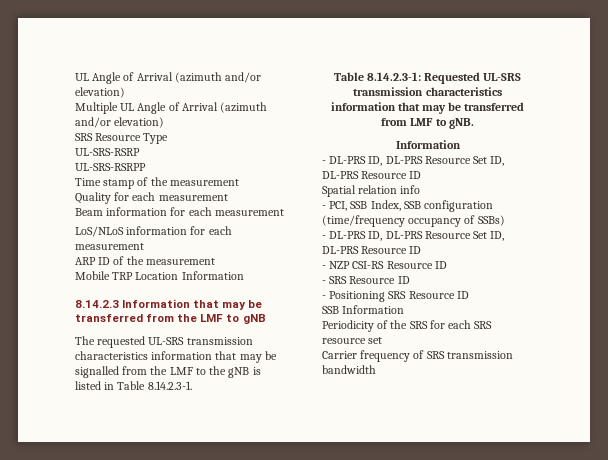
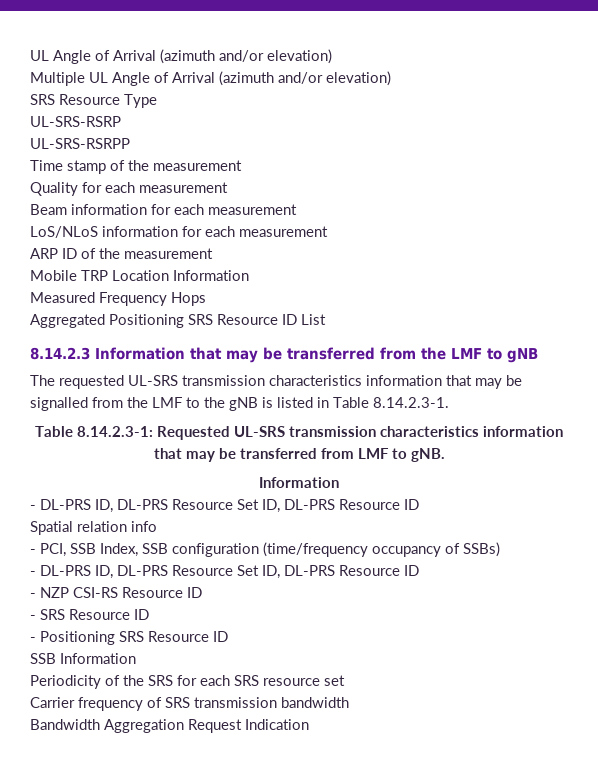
+ Measured Frequency Hops
+ Aggregated Positioning SRS Resource ID List
+ Bandwidth Aggregation Request Indication

